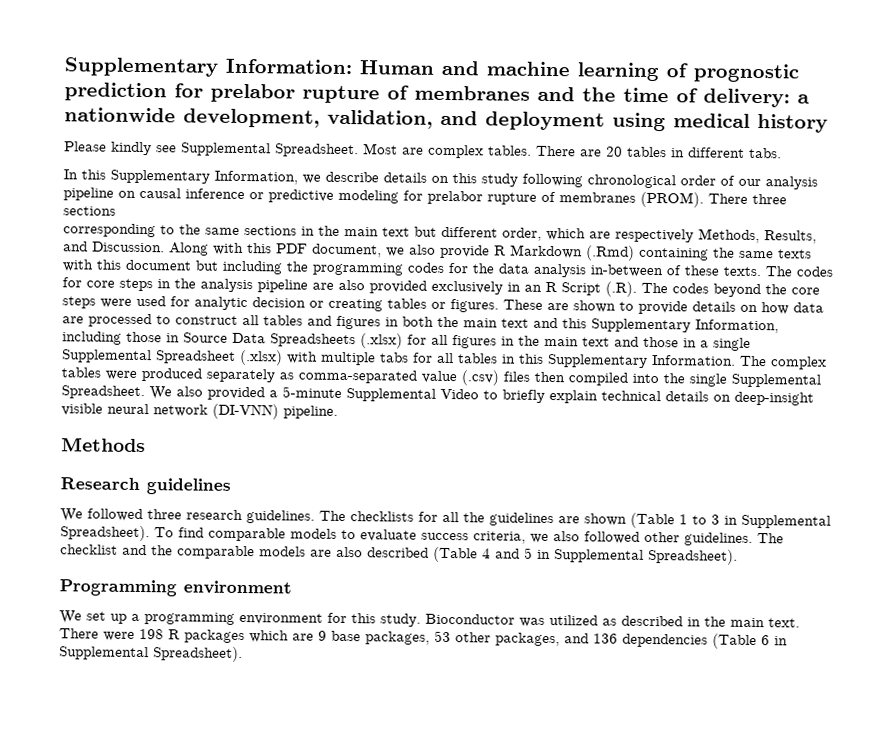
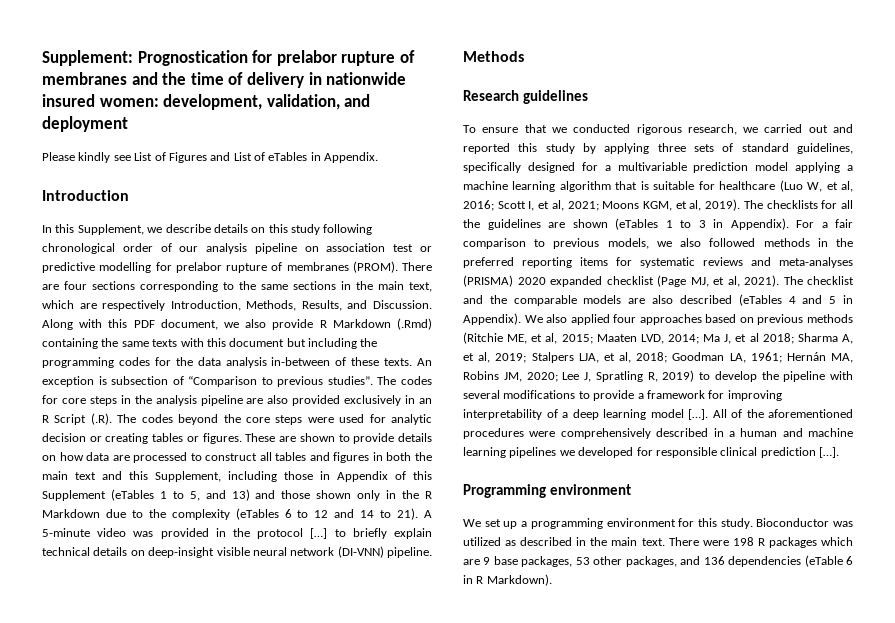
- Supplementary Information: Human and machine learning of prognostic prediction for prelabor rupture of membranes and the time of delivery: a nationwide development, validation, and deployment using medical history
+ Supplement: Prognostication for prelabor rupture of membranes and the time of delivery in nationwide insured women: development, validation, and deployment
- Please kindly see Supplemental Spreadsheet. Most are complex tables. There are 20 tables in different tabs.
+ Please kindly see List of Figures and List of eTables in Appendix.
+ Introduction
- In this Supplementary Information, we describe details on this study following chronological order of our analysis pipeline on causal inference or predictive modeling for prelabor rupture of membranes (PROM).
+ In this Supplement, we describe details on this study following chronological order of our analysis pipeline on association test or predictive modelling for prelabor rupture of membranes (PROM).
- There three sections
- corresponding to the same sections in the main text but different order, which are respectively Methods, Results, and Discussion.
+ There are four sections corresponding to the same sections in the main text, which are respectively Introduction, Methods, Results, and Discussion.
+ An exception is subsection of “Comparison to previous studies”.
- These are shown to provide details on how data are processed to construct all tables and figures in both the main text and this Supplementary Information, including those in Source Data Spreadsheets (.xlsx) for all figures in the main text and those in a single Supplemental Spreadsheet (.xlsx) with multiple tabs for all tables in this Supplementary Information. The complex tables were produced separately as comma-separated value (.csv) files then compiled into the single Supplemental Spreadsheet. We also provided a 5-minute Supplemental Video to briefly explain technical details on deep-insight visible neural network (DI-VNN) pipeline.
+ These are shown to provide details on how data are processed to construct all tables and figures in both the main text and this Supplement, including those in Appendix of this Supplement (eTables 1 to 5, and 13) and those shown only in the R Markdown due to the complexity (eTables 6 to 12 and 14 to 21). A 5-minute video was provided in the protocol […] to briefly explain technical details on deep-insight visible neural network (DI-VNN) pipeline.
- We followed three research guidelines.
+ To ensure that we conducted rigorous research, we carried out and reported this study by applying three sets of standard guidelines, specifically designed for a multivariable prediction model applying a machine learning algorithm that is suitable for healthcare (Luo W, et al, 2016; Scott I, et al, 2021; Moons KGM, et al, 2019).
- The checklists for all the guidelines are shown (Table 1 to 3 in Supplemental Spreadsheet). To find comparable models to evaluate success criteria, we also followed other guidelines.
+ The checklists for all the guidelines are shown (eTables 1 to 3 in Appendix). For a fair comparison to previous models, we also followed methods in the preferred reporting items for systematic reviews and meta-analyses (PRISMA) 2020 expanded checklist (Page MJ, et al, 2021).
- The checklist and the comparable models are also described (Table 4 and 5 in Supplemental Spreadsheet).
+ The checklist and the comparable models are also described (eTables 4 and 5 in Appendix). We also applied four approaches based on previous methods (Ritchie ME, et al, 2015; Maaten LVD, 2014; Ma J, et al 2018; Sharma A, et al, 2019; Stalpers LJA, et al, 2018; Goodman LA, 1961; Hernán MA, Robins JM, 2020; Lee J, Spratling R, 2019) to develop the pipeline with several modifications to provide a framework for improving interpretability of a deep learning model […]. All of the aforementioned procedures were comprehensively described in a human and machine learning pipelines we developed for responsible clinical prediction […].
- There were 198 R packages which are 9 base packages, 53 other packages, and 136 dependencies (Table 6 in Supplemental Spreadsheet).
+ There were 198 R packages which are 9 base packages, 53 other packages, and 136 dependencies (eTable 6 in R Markdown).

